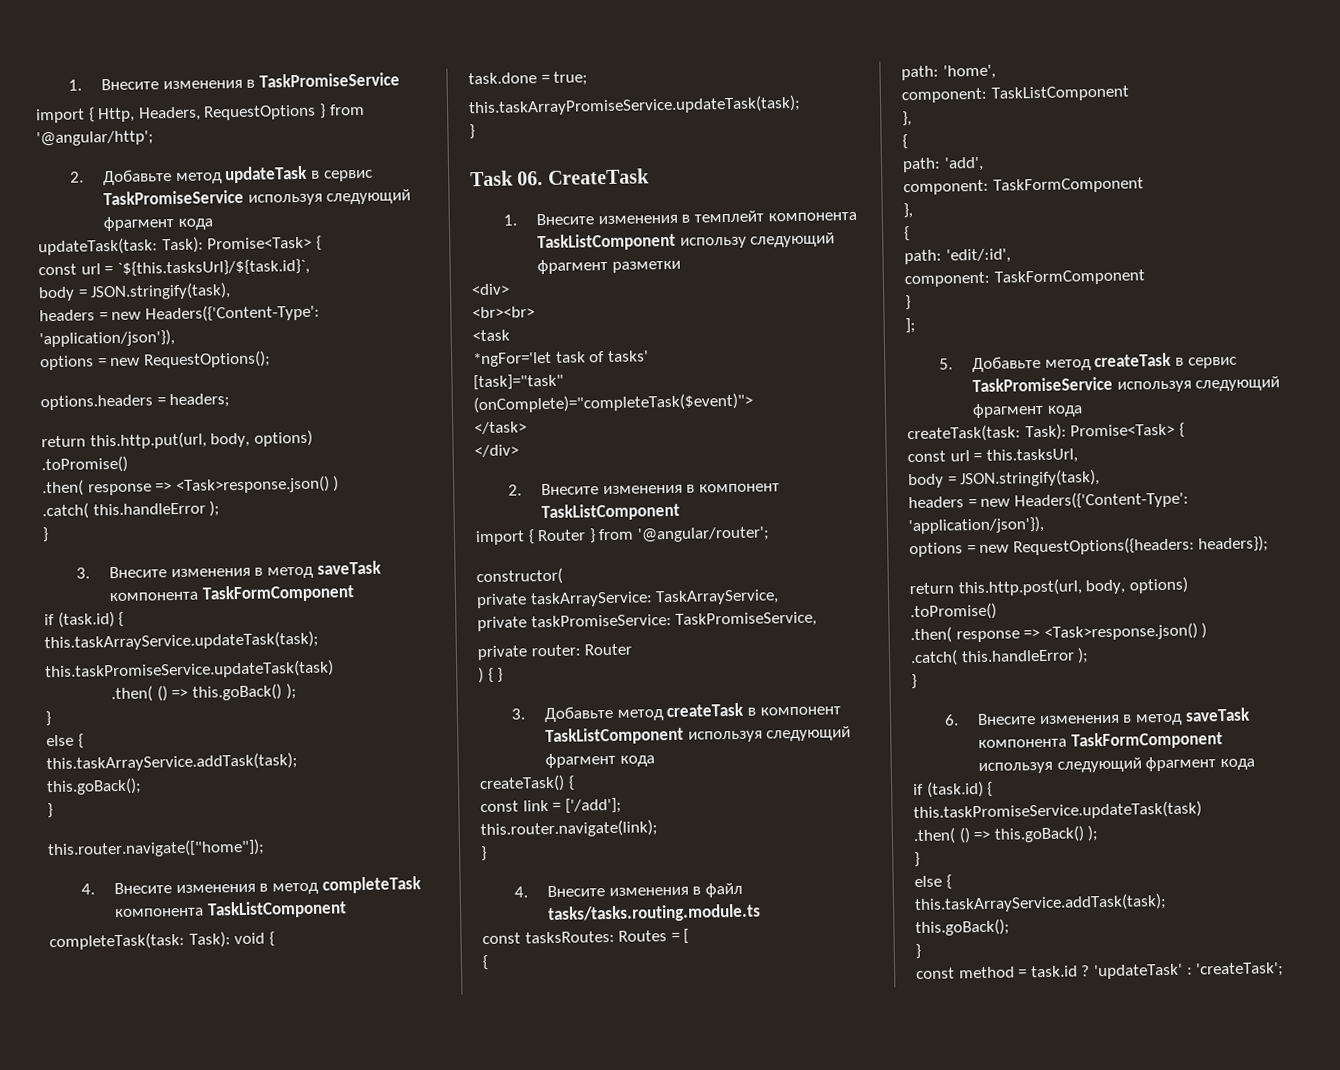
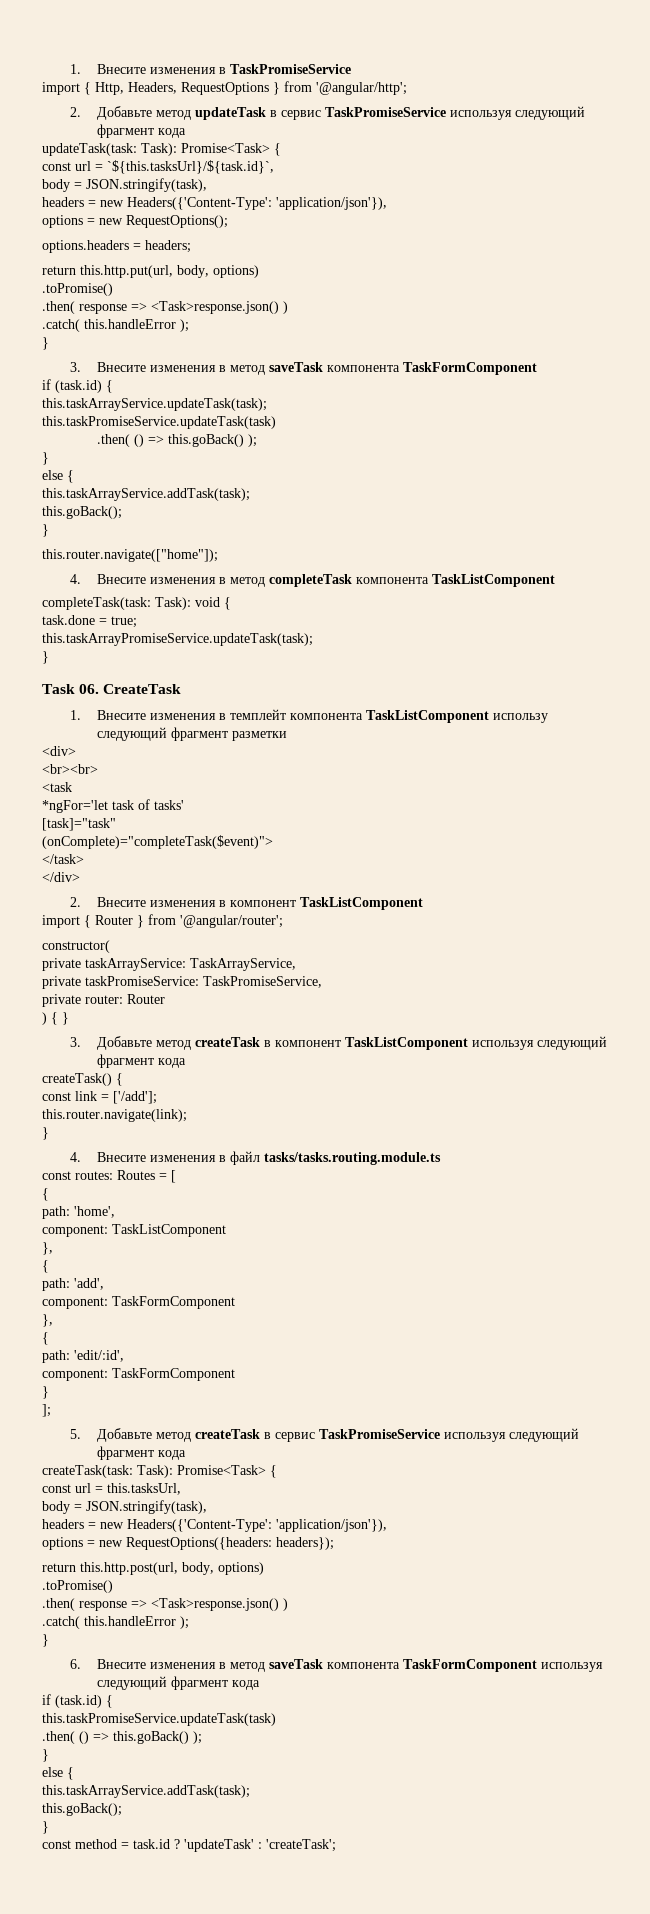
- const tasksRoutes: Routes = [
+ const routes: Routes = [

